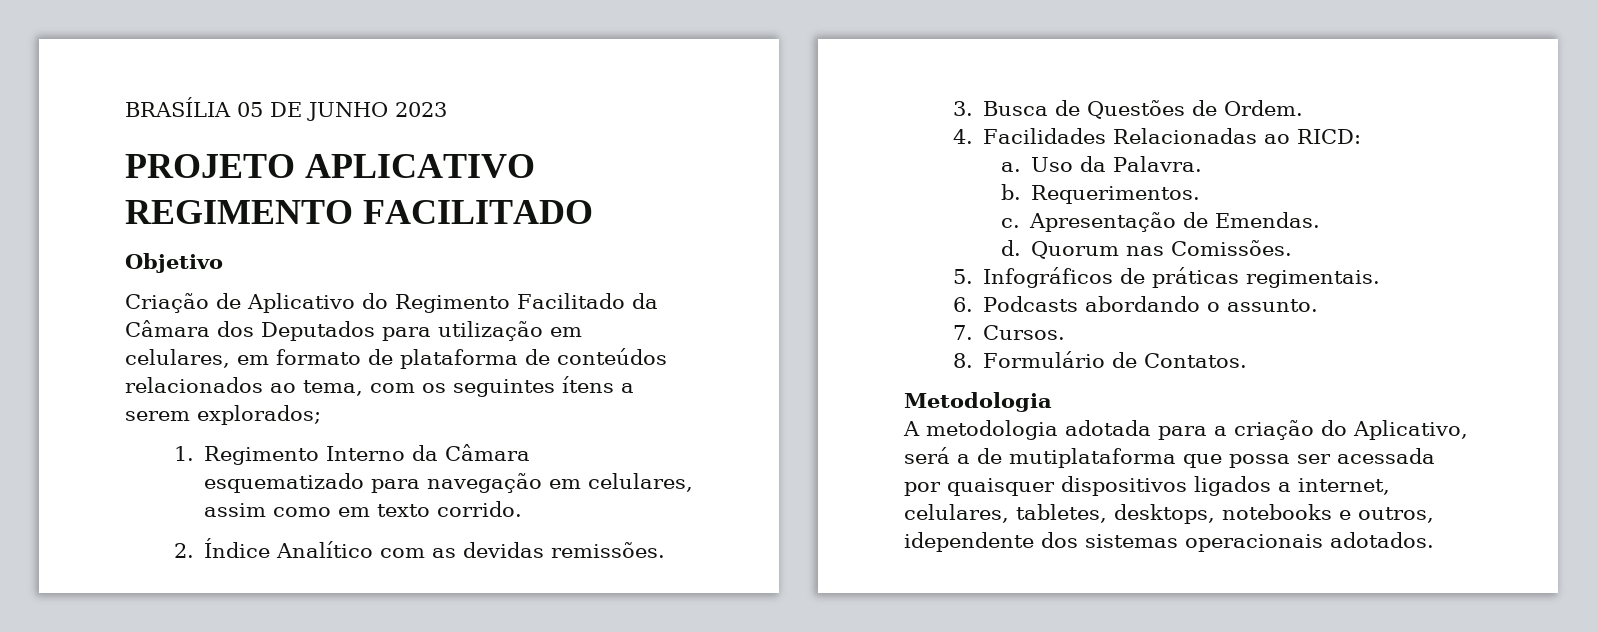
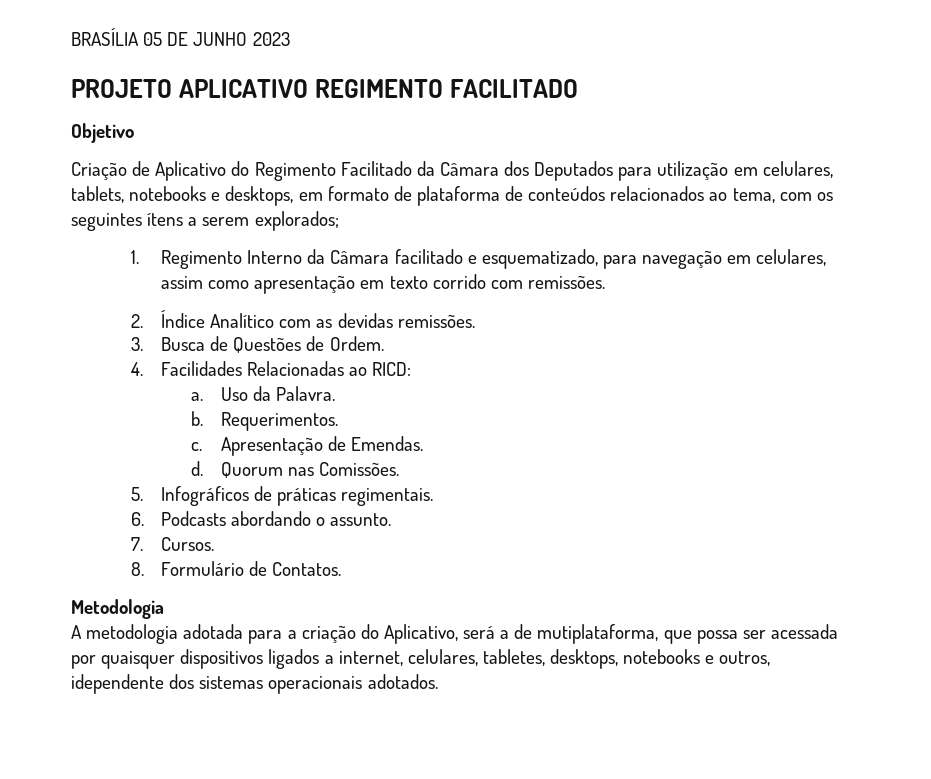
- Criação de Aplicativo do Regimento Facilitado da Câmara dos Deputados para utilização em celulares, em formato de plataforma de conteúdos relacionados ao tema, com os seguintes ítens a serem explorados;
+ Criação de Aplicativo do Regimento Facilitado da Câmara dos Deputados para utilização em celulares, tablets, notebooks e desktops, em formato de plataforma de conteúdos relacionados ao tema, com os seguintes ítens a serem explorados;
- 1. Regimento Interno da Câmara esquematizado para navegação em celulares, assim como em texto corrido.
+ 1. Regimento Interno da Câmara facilitado e esquematizado, para navegação em celulares, assim como apresentação em texto corrido com remissões.
- A metodologia adotada para a criação do Aplicativo, será a de mutiplataforma que possa ser acessada por quaisquer dispositivos ligados a internet, celulares, tabletes, desktops, notebooks e outros, idependente dos sistemas operacionais adotados.
+ A metodologia adotada para a criação do Aplicativo, será a de mutiplataforma, que possa ser acessada por quaisquer dispositivos ligados a internet, celulares, tabletes, desktops, notebooks e outros, idependente dos sistemas operacionais adotados.

